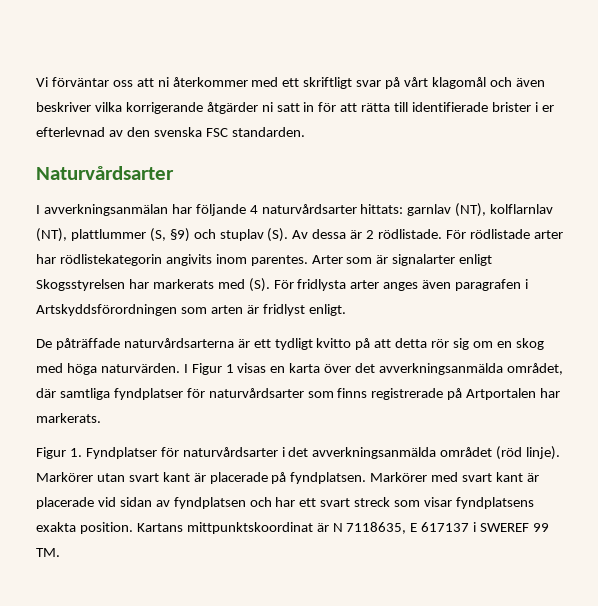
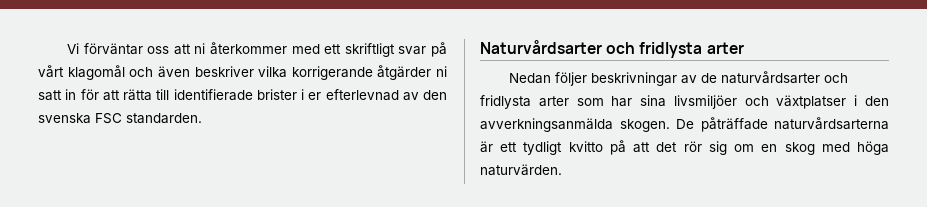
- Naturvårdsarter
- I avverkningsanmälan har följande 4 naturvårdsarter hittats: garnlav (NT), kolflarnlav (NT), plattlummer (S, §9) och stuplav (S). Av dessa är 2 rödlistade. För rödlistade arter har rödlistekategorin angivits inom parentes. Arter som är signalarter enligt Skogsstyrelsen har markerats med (S). För fridlysta arter anges även paragrafen i Artskyddsförordningen som arten är fridlyst enligt.
- De påträffade naturvårdsarterna är ett tydligt kvitto på att detta rör sig om en skog med höga naturvärden. I Figur 1 visas en karta över det avverkningsanmälda området, där samtliga fyndplatser för naturvårdsarter som finns registrerade på Artportalen har markerats.
- Figur 1. Fyndplatser för naturvårdsarter i det avverkningsanmälda området (röd linje). Markörer utan svart kant är placerade på fyndplatsen. Markörer med svart kant är placerade vid sidan av fyndplatsen och har ett svart streck som visar fyndplatsens exakta position. Kartans mittpunktskoordinat är N 7118635, E 617137 i SWEREF 99 TM.
+ Naturvårdsarter och fridlysta arter
+ Nedan följer beskrivningar av de naturvårdsarter och fridlysta arter som har sina livsmiljöer och växtplatser i den avverkningsanmälda skogen. De påträffade naturvårdsarterna är ett tydligt kvitto på att det rör sig om en skog med höga naturvärden.

